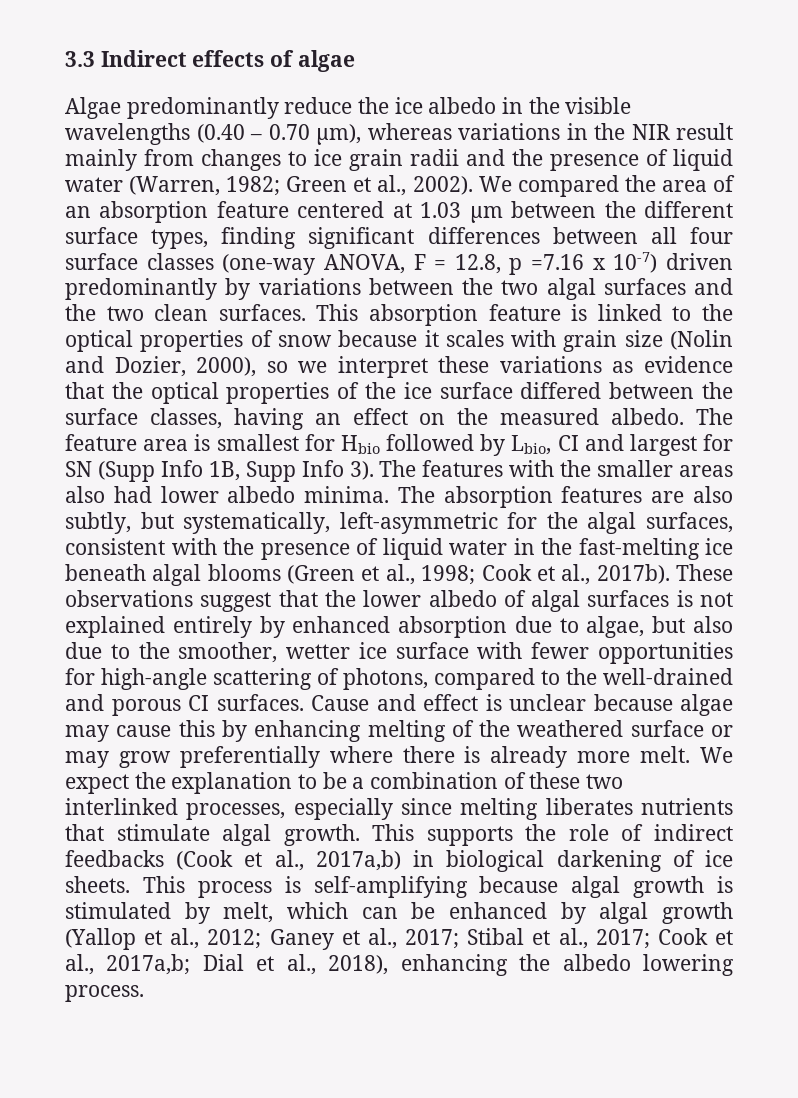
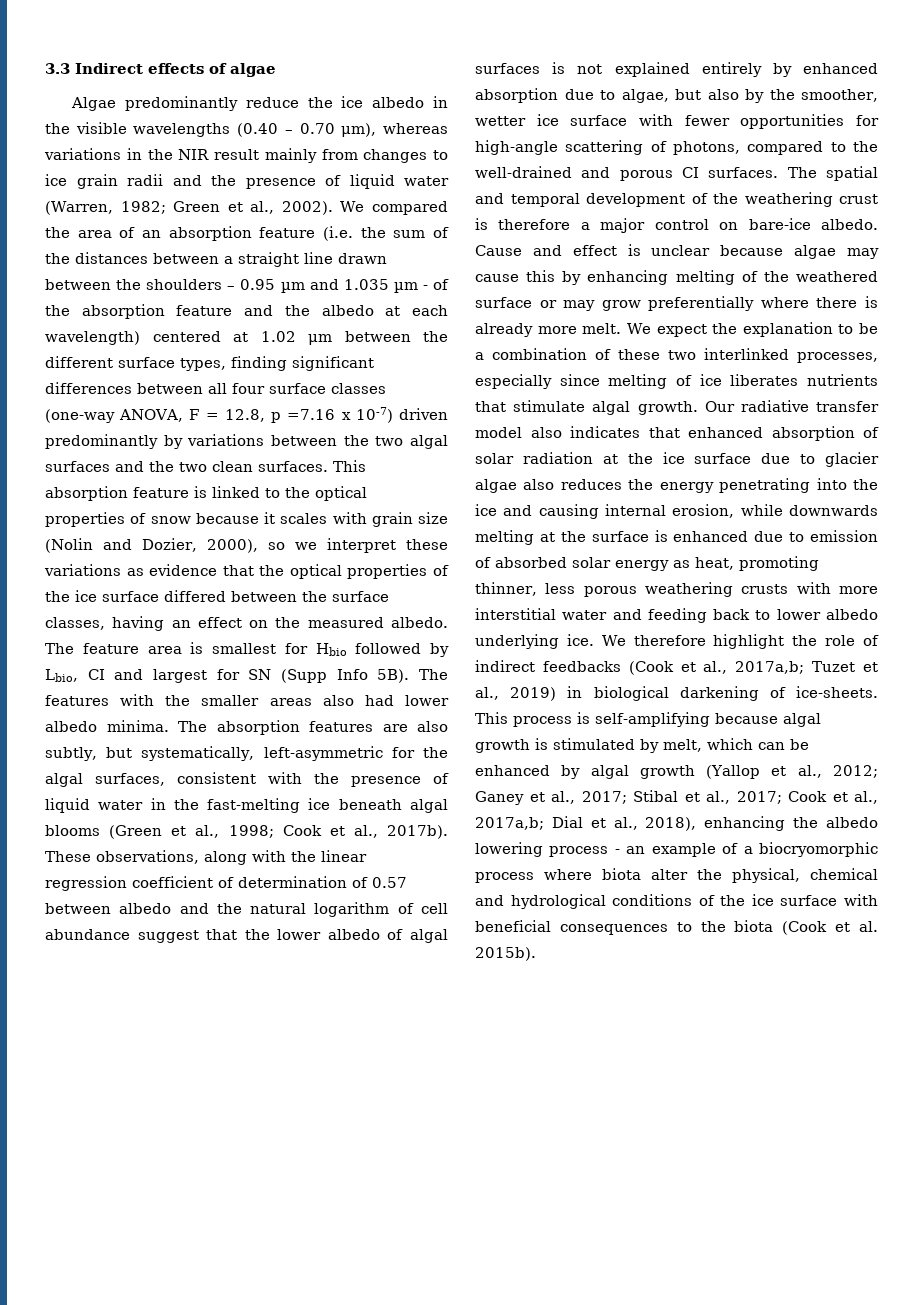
- We compared the area of an absorption feature centered at 1.03 μm between the different surface types, finding significant differences between all four surface classes (one-way ANOVA, F = 12.8, p =7.16 x 10-7) driven predominantly by variations between the two algal surfaces and the two clean surfaces.
+ We compared the area of an absorption feature (i.e. the sum of the distances between a straight line drawn between the shoulders – 0.95 µm and 1.035 µm - of the absorption feature and the albedo at each wavelength) centered at 1.02 μm between the different surface types, finding significant differences between all four surface classes (one-way ANOVA, F = 12.8, p =7.16 x 10-7) driven predominantly by variations between the two algal surfaces and the two clean surfaces.
- The feature area is smallest for Hbio followed by Lbio, CI and largest for SN (Supp Info 1B, Supp Info 3).
+ The feature area is smallest for Hbio followed by Lbio, CI and largest for SN (Supp Info 5B).
- These observations suggest that the lower albedo of algal surfaces is not explained entirely by enhanced absorption due to algae, but also due to the smoother, wetter ice surface with fewer opportunities for high-angle scattering of photons, compared to the well-drained and porous CI surfaces.
+ These observations, along with the linear regression coefficient of determination of 0.57 between albedo and the natural logarithm of cell abundance suggest that the lower albedo of algal surfaces is not explained entirely by enhanced absorption due to algae, but also by the smoother, wetter ice surface with fewer opportunities for high-angle scattering of photons, compared to the well-drained and porous CI surfaces.
+ The spatial and temporal development of the weathering crust is therefore a major control on bare-ice albedo.
- We expect the explanation to be a combination of these two interlinked processes, especially since melting liberates nutrients that stimulate algal growth.
+ We expect the explanation to be a combination of these two interlinked processes, especially since melting of ice liberates nutrients that stimulate algal growth.
- This supports the role of indirect feedbacks (Cook et al., 2017a,b) in biological darkening of ice sheets.
+ Our radiative transfer model also indicates that enhanced absorption of solar radiation at the ice surface due to glacier algae also reduces the energy penetrating into the ice and causing internal erosion, while downwards melting at the surface is enhanced due to emission of absorbed solar energy as heat, promoting thinner, less porous weathering crusts with more interstitial water and feeding back to lower albedo underlying ice. We therefore highlight the role of indirect feedbacks (Cook et al., 2017a,b; Tuzet et al., 2019) in biological darkening of ice-sheets.
- This process is self-amplifying because algal growth is stimulated by melt, which can be enhanced by algal growth (Yallop et al., 2012; Ganey et al., 2017; Stibal et al., 2017; Cook et al., 2017a,b; Dial et al., 2018), enhancing the albedo lowering process.
+ This process is self-amplifying because algal growth is stimulated by melt, which can be enhanced by algal growth (Yallop et al., 2012; Ganey et al., 2017; Stibal et al., 2017; Cook et al., 2017a,b; Dial et al., 2018), enhancing the albedo lowering process - an example of a biocryomorphic process where biota alter the physical, chemical and hydrological conditions of the ice surface with beneficial consequences to the biota (Cook et al. 2015b).

